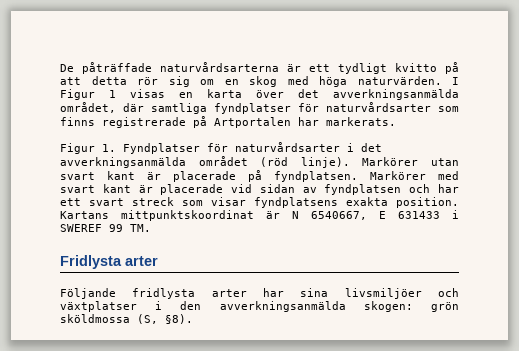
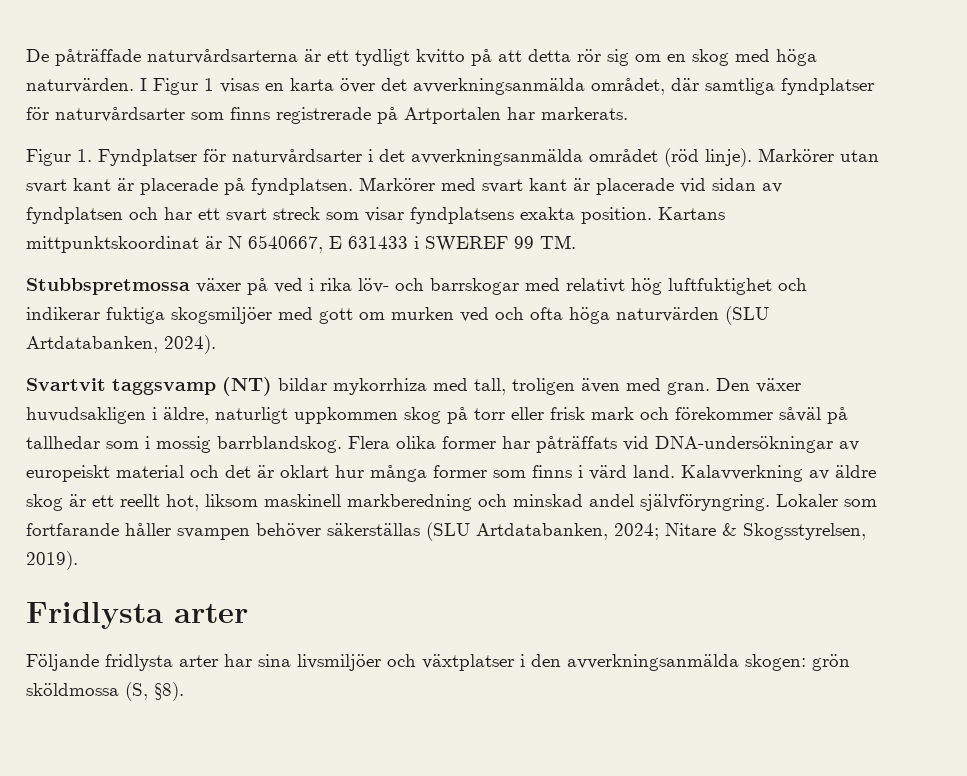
+ Stubbspretmossa växer på ved i rika löv- och barrskogar med relativt hög luftfuktighet och indikerar fuktiga skogsmiljöer med gott om murken ved och ofta höga naturvärden (SLU Artdatabanken, 2024).
+ Svartvit taggsvamp (NT) bildar mykorrhiza med tall, troligen även med gran. Den växer huvudsakligen i äldre, naturligt uppkommen skog på torr eller frisk mark och förekommer såväl på tallhedar som i mossig barrblandskog. Flera olika former har påträffats vid DNA-undersökningar av europeiskt material och det är oklart hur många former som finns i värd land. Kalavverkning av äldre skog är ett reellt hot, liksom maskinell markberedning och minskad andel självföryngring. Lokaler som fortfarande håller svampen behöver säkerställas (SLU Artdatabanken, 2024; Nitare & Skogsstyrelsen, 2019).

